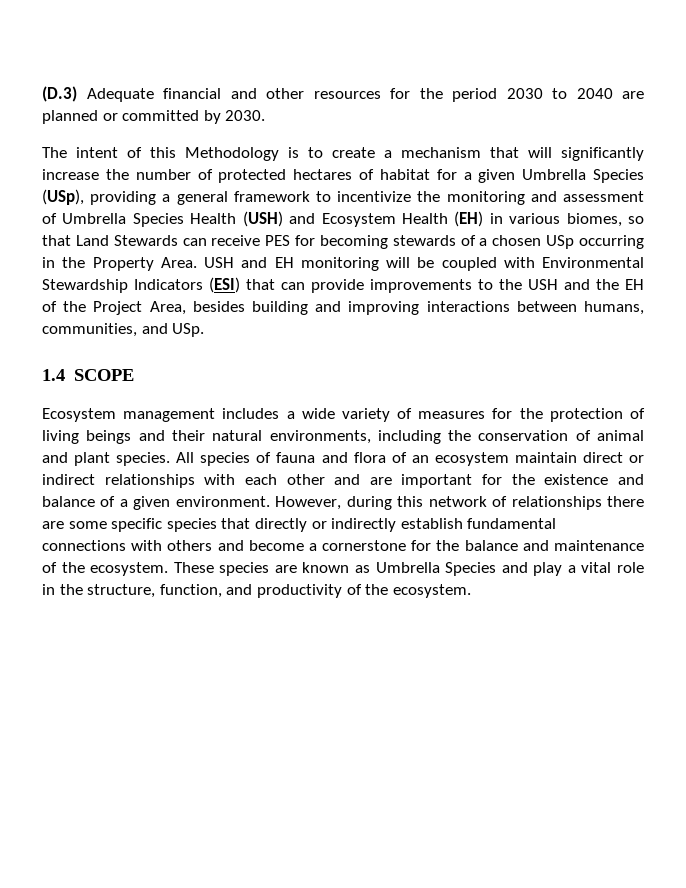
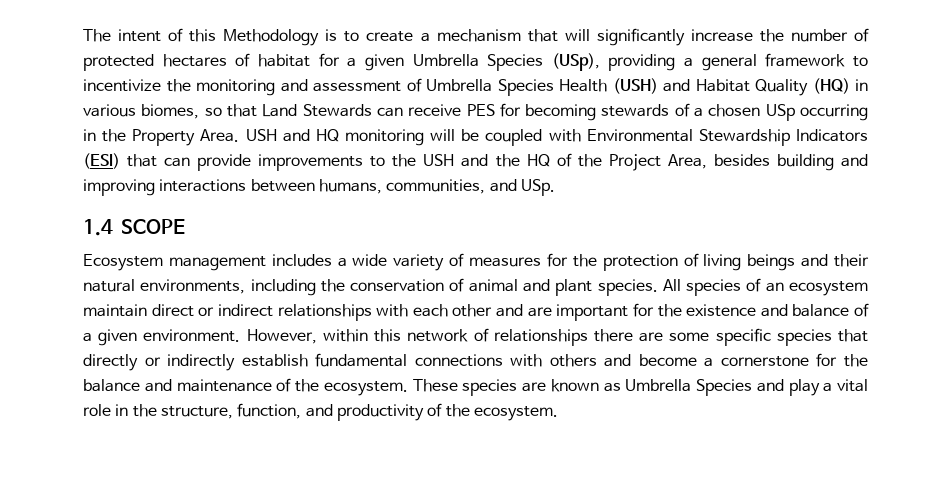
- (D.3) Adequate financial and other resources for the period 2030 to 2040 are planned or committed by 2030.
- The intent of this Methodology is to create a mechanism that will significantly increase the number of protected hectares of habitat for a given Umbrella Species (USp), providing a general framework to incentivize the monitoring and assessment of Umbrella Species Health (USH) and Ecosystem Health (EH) in various biomes, so that Land Stewards can receive PES for becoming stewards of a chosen USp occurring in the Property Area.
+ The intent of this Methodology is to create a mechanism that will significantly increase the number of protected hectares of habitat for a given Umbrella Species (USp), providing a general framework to incentivize the monitoring and assessment of Umbrella Species Health (USH) and Habitat Quality (HQ) in various biomes, so that Land Stewards can receive PES for becoming stewards of a chosen USp occurring in the Property Area.
- USH and EH monitoring will be coupled with Environmental Stewardship Indicators (ESI) that can provide improvements to the USH and the EH of the Project Area, besides building and improving interactions between humans, communities, and USp.
+ USH and HQ monitoring will be coupled with Environmental Stewardship Indicators (ESI) that can provide improvements to the USH and the HQ of the Project Area, besides building and improving interactions between humans, communities, and USp.
- All species of fauna and flora of an ecosystem maintain direct or indirect relationships with each other and are important for the existence and balance of a given environment.
+ All species of an ecosystem maintain direct or indirect relationships with each other and are important for the existence and balance of a given environment.
- However, during this network of relationships there are some specific species that directly or indirectly establish fundamental connections with others and become a cornerstone for the balance and maintenance of the ecosystem.
+ However, within this network of relationships there are some specific species that directly or indirectly establish fundamental connections with others and become a cornerstone for the balance and maintenance of the ecosystem.

